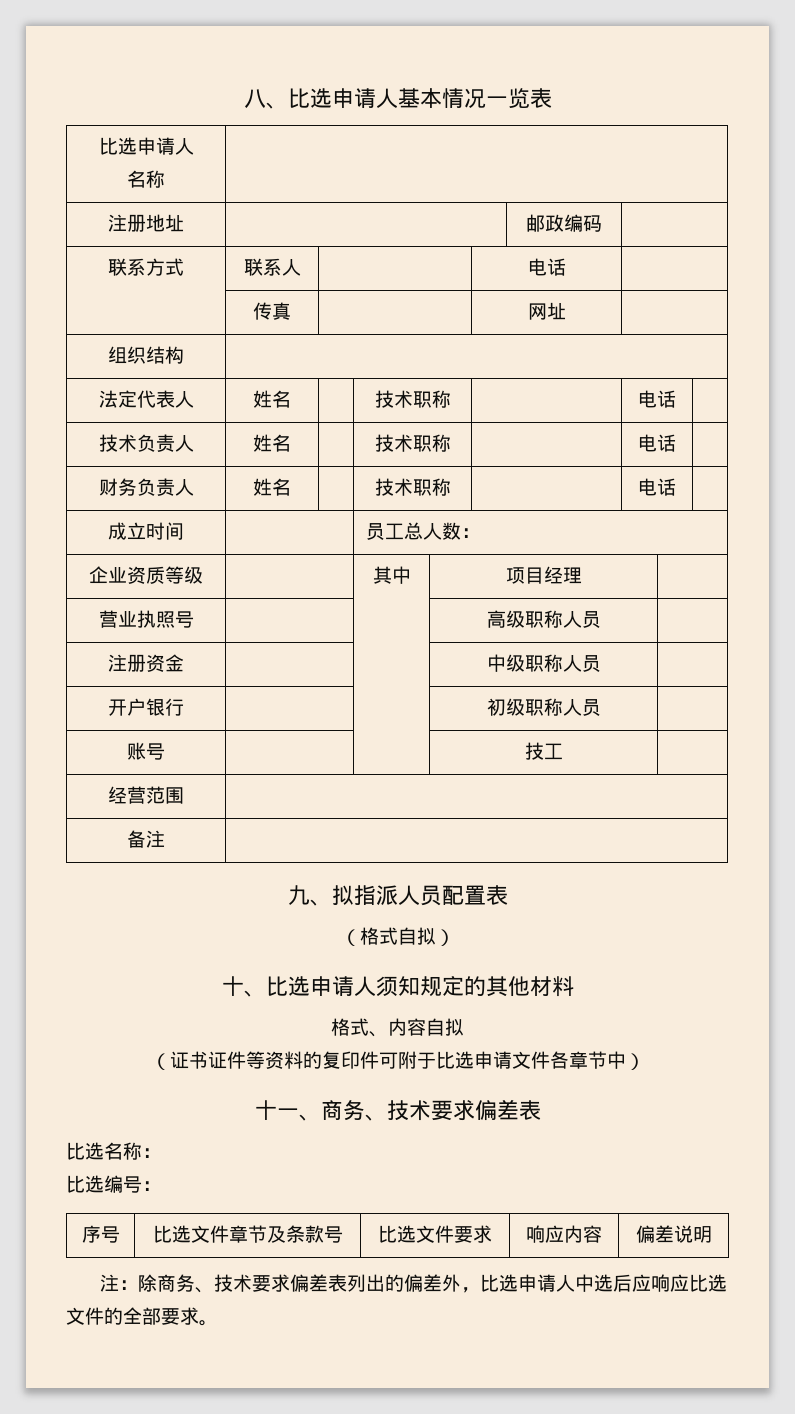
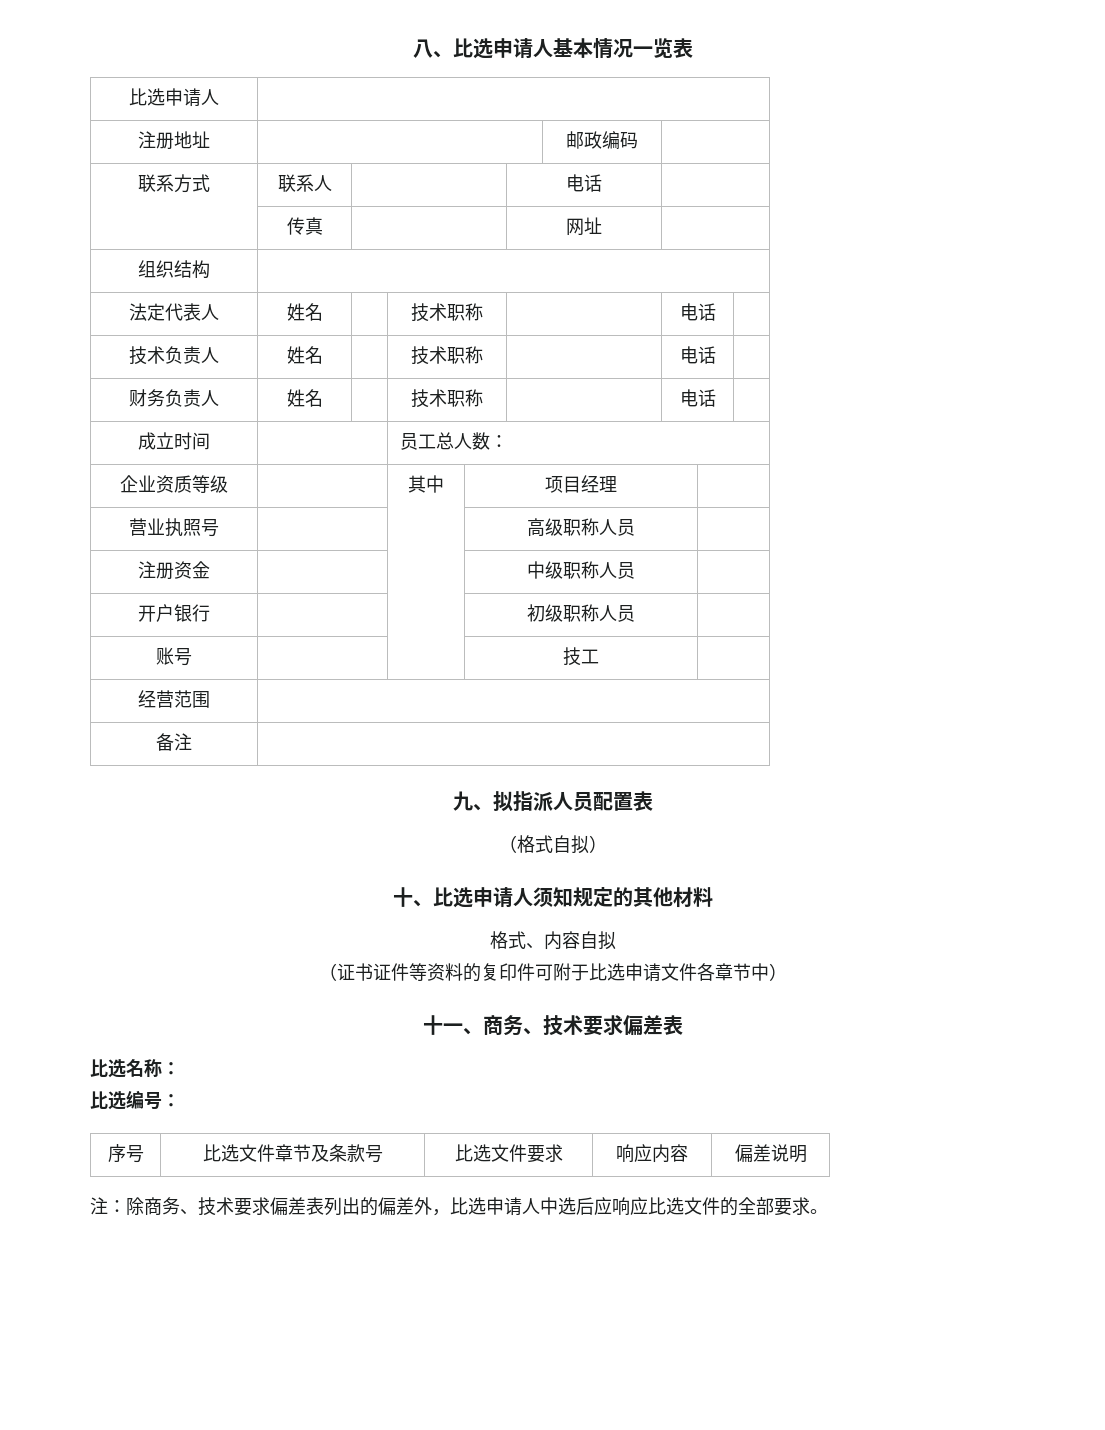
  八、比选申请人基本情况一览表
- 比选申请人
- 名称 |
+ 比选申请人 |

